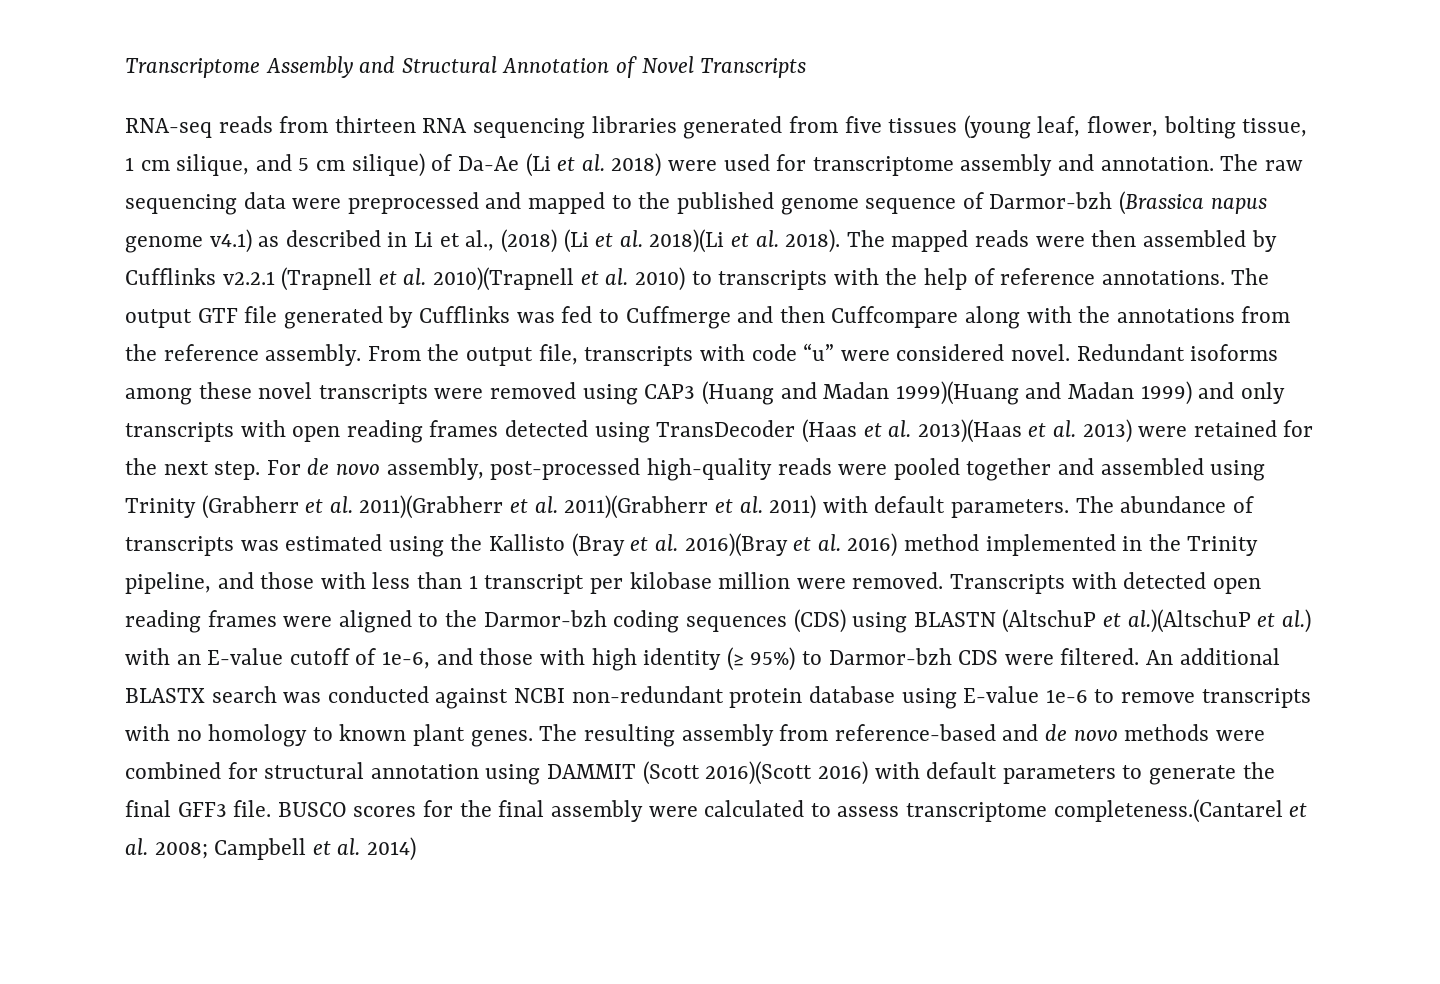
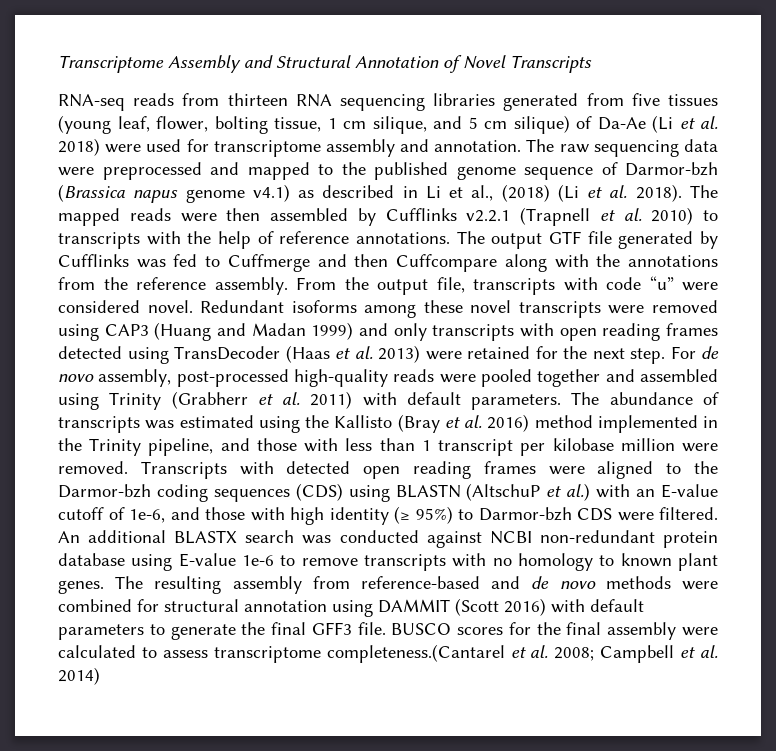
- The raw sequencing data were preprocessed and mapped to the published genome sequence of Darmor-bzh (Brassica napus genome v4.1) as described in Li et al., (2018) (Li et al. 2018)(Li et al. 2018).
+ The raw sequencing data were preprocessed and mapped to the published genome sequence of Darmor-bzh (Brassica napus genome v4.1) as described in Li et al., (2018) (Li et al. 2018).
- The mapped reads were then assembled by Cufflinks v2.2.1 (Trapnell et al. 2010)(Trapnell et al. 2010) to transcripts with the help of reference annotations.
+ The mapped reads were then assembled by Cufflinks v2.2.1 (Trapnell et al. 2010) to transcripts with the help of reference annotations.
- Redundant isoforms among these novel transcripts were removed using CAP3 (Huang and Madan 1999)(Huang and Madan 1999) and only transcripts with open reading frames detected using TransDecoder (Haas et al. 2013)(Haas et al. 2013) were retained for the next step.
+ Redundant isoforms among these novel transcripts were removed using CAP3 (Huang and Madan 1999) and only transcripts with open reading frames detected using TransDecoder (Haas et al. 2013) were retained for the next step.
- For de novo assembly, post-processed high-quality reads were pooled together and assembled using Trinity (Grabherr et al. 2011)(Grabherr et al. 2011)(Grabherr et al. 2011) with default parameters.
+ For de novo assembly, post-processed high-quality reads were pooled together and assembled using Trinity (Grabherr et al. 2011) with default parameters.
- The abundance of transcripts was estimated using the Kallisto (Bray et al. 2016)(Bray et al. 2016) method implemented in the Trinity pipeline, and those with less than 1 transcript per kilobase million were removed.
+ The abundance of transcripts was estimated using the Kallisto (Bray et al. 2016) method implemented in the Trinity pipeline, and those with less than 1 transcript per kilobase million were removed.
- Transcripts with detected open reading frames were aligned to the Darmor-bzh coding sequences (CDS) using BLASTN (AltschuP et al.)(AltschuP et al.) with an E-value cutoff of 1e-6, and those with high identity (≥ 95%) to Darmor-bzh CDS were filtered.
+ Transcripts with detected open reading frames were aligned to the Darmor-bzh coding sequences (CDS) using BLASTN (AltschuP et al.) with an E-value cutoff of 1e-6, and those with high identity (≥ 95%) to Darmor-bzh CDS were filtered.
- The resulting assembly from reference-based and de novo methods were combined for structural annotation using DAMMIT (Scott 2016)(Scott 2016) with default parameters to generate the final GFF3 file.
+ The resulting assembly from reference-based and de novo methods were combined for structural annotation using DAMMIT (Scott 2016) with default parameters to generate the final GFF3 file.

